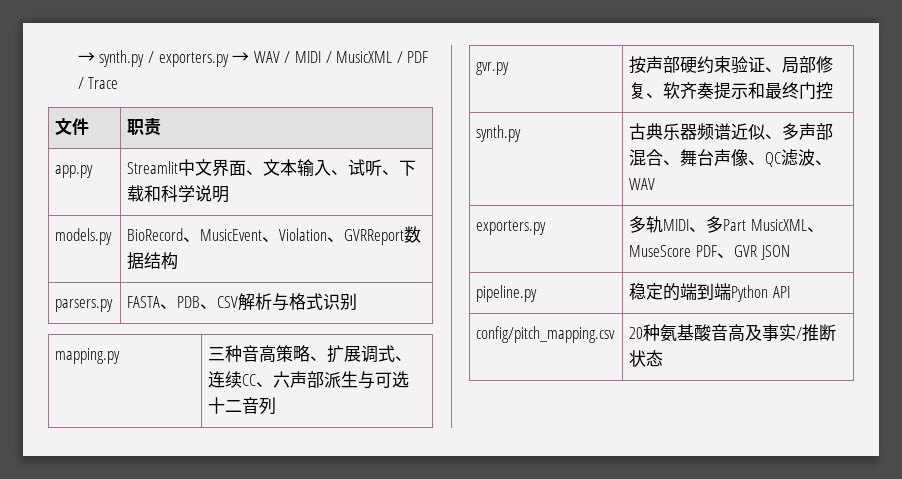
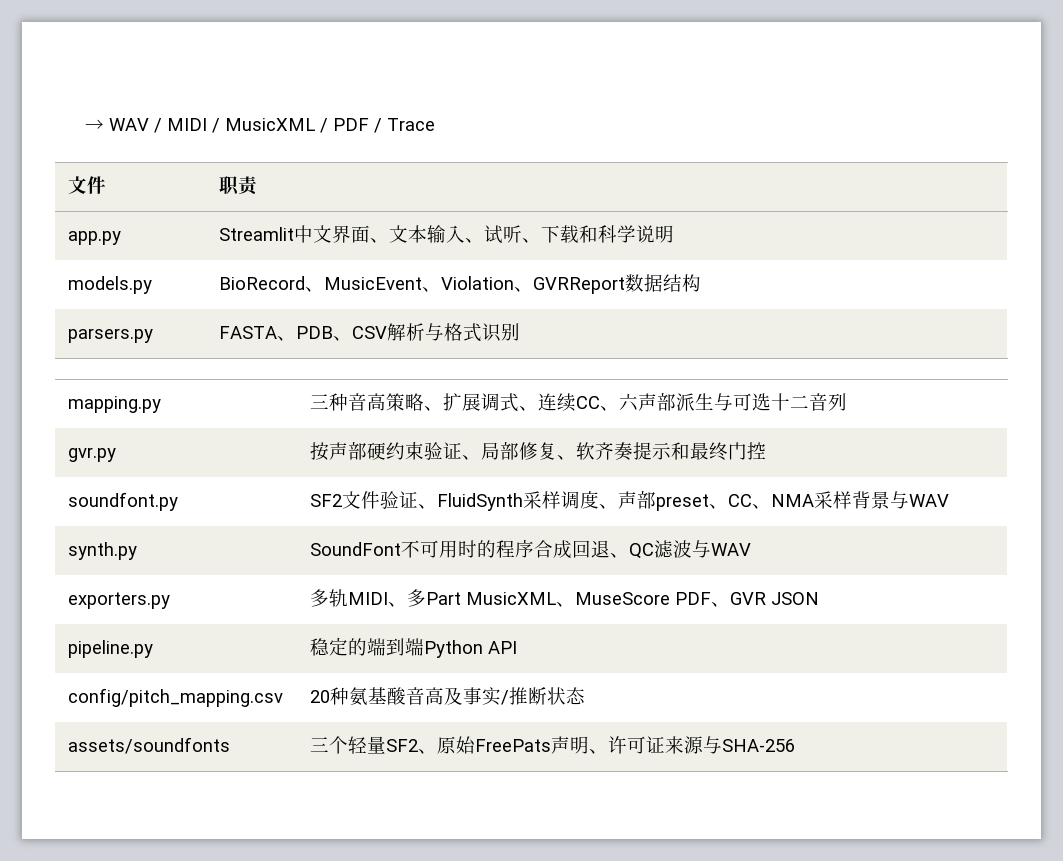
- → synth.py / exporters.py → WAV / MIDI / MusicXML / PDF / Trace
+ → WAV / MIDI / MusicXML / PDF / Trace
- synth.py | 古典乐器频谱近似、多声部混合、舞台声像、QC滤波、WAV
+ soundfont.py | SF2文件验证、FluidSynth采样调度、声部preset、CC、NMA采样背景与WAV
+ synth.py | SoundFont不可用时的程序合成回退、QC滤波与WAV
+ assets/soundfonts | 三个轻量SF2、原始FreePats声明、许可证来源与SHA-256

